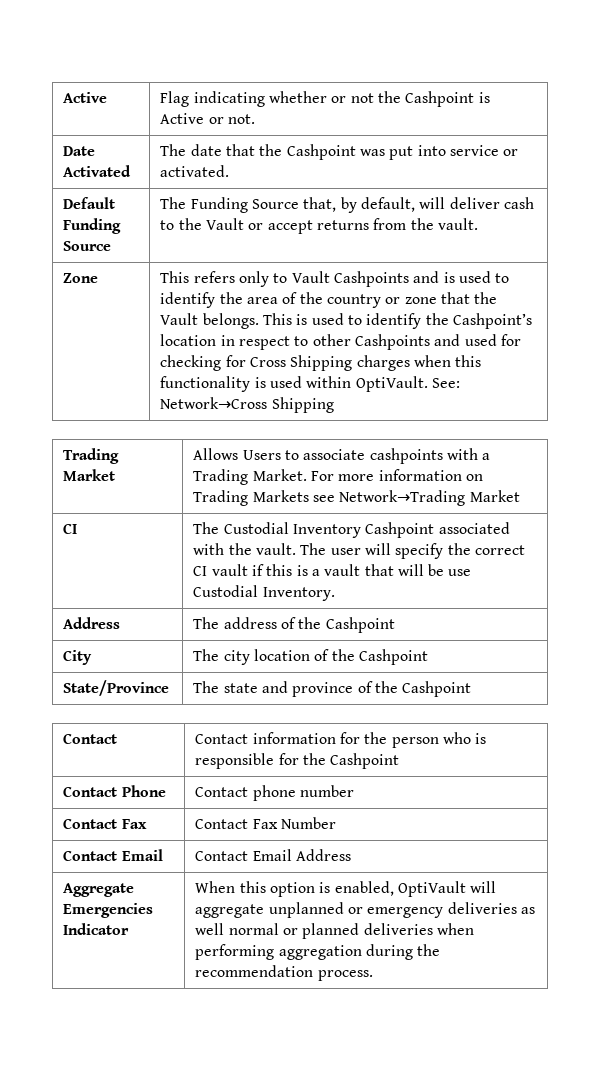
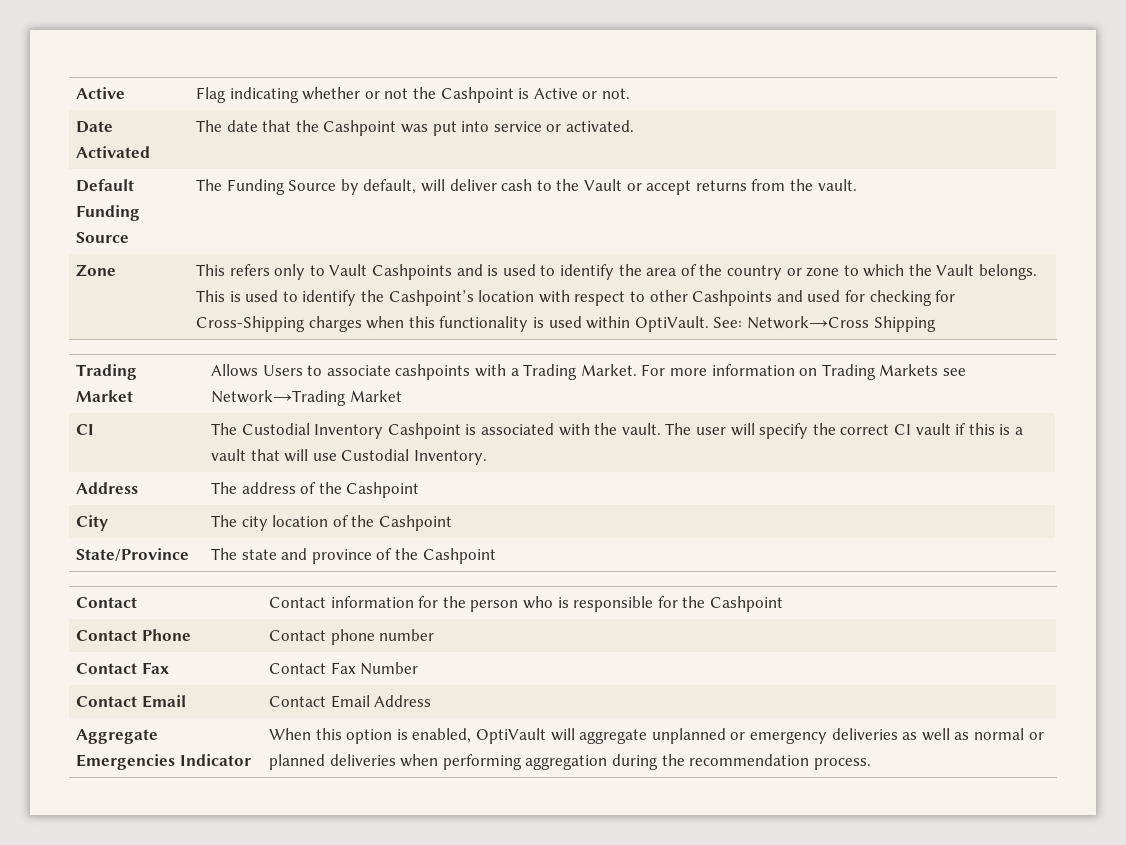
- Default Funding Source | The Funding Source that, by default, will deliver cash to the Vault or accept returns from the vault.
+ Default Funding Source | The Funding Source by default, will deliver cash to the Vault or accept returns from the vault.
- This refers only to Vault Cashpoints and is used to identify the area of the country or zone that the Vault belongs.
+ This refers only to Vault Cashpoints and is used to identify the area of the country or zone to which the Vault belongs.
- This is used to identify the Cashpoint’s location in respect to other Cashpoints and used for checking for Cross Shipping charges when this functionality is used within OptiVault.
+ This is used to identify the Cashpoint’s location with respect to other Cashpoints and used for checking for Cross-Shipping charges when this functionality is used within OptiVault.
- CI | The Custodial Inventory Cashpoint associated with the vault. The user will specify the correct CI vault if this is a vault that will be use Custodial Inventory.
+ CI | The Custodial Inventory Cashpoint is associated with the vault. The user will specify the correct CI vault if this is a vault that will use Custodial Inventory.
- Aggregate Emergencies Indicator | When this option is enabled, OptiVault will aggregate unplanned or emergency deliveries as well normal or planned deliveries when performing aggregation during the recommendation process.
+ Aggregate Emergencies Indicator | When this option is enabled, OptiVault will aggregate unplanned or emergency deliveries as well as normal or planned deliveries when performing aggregation during the recommendation process.

